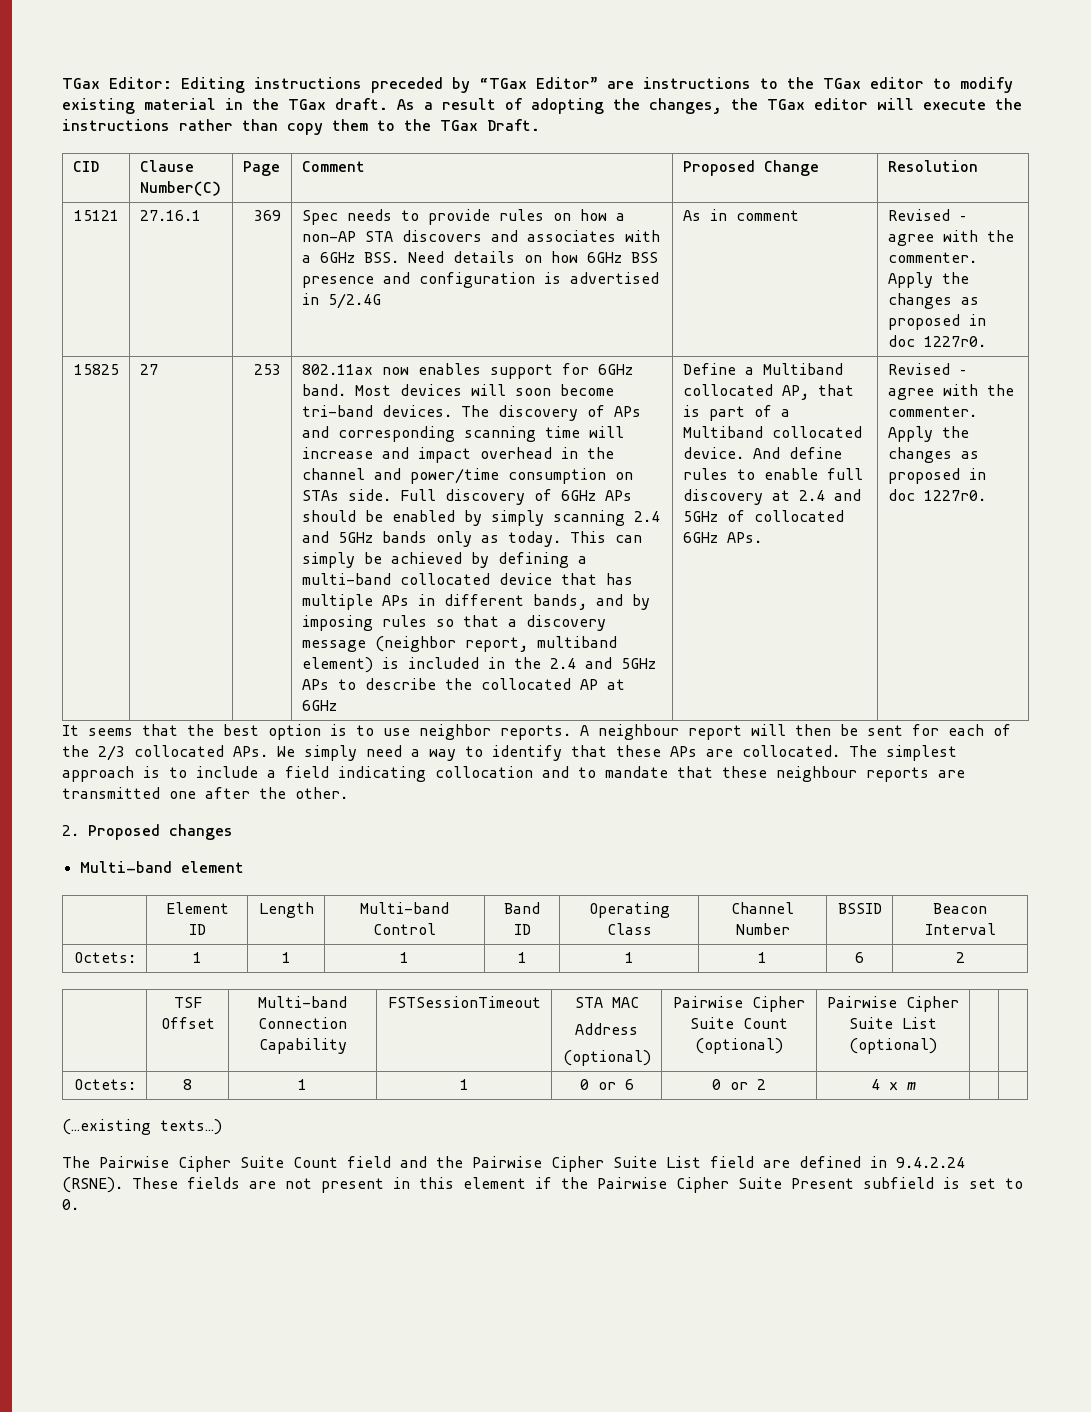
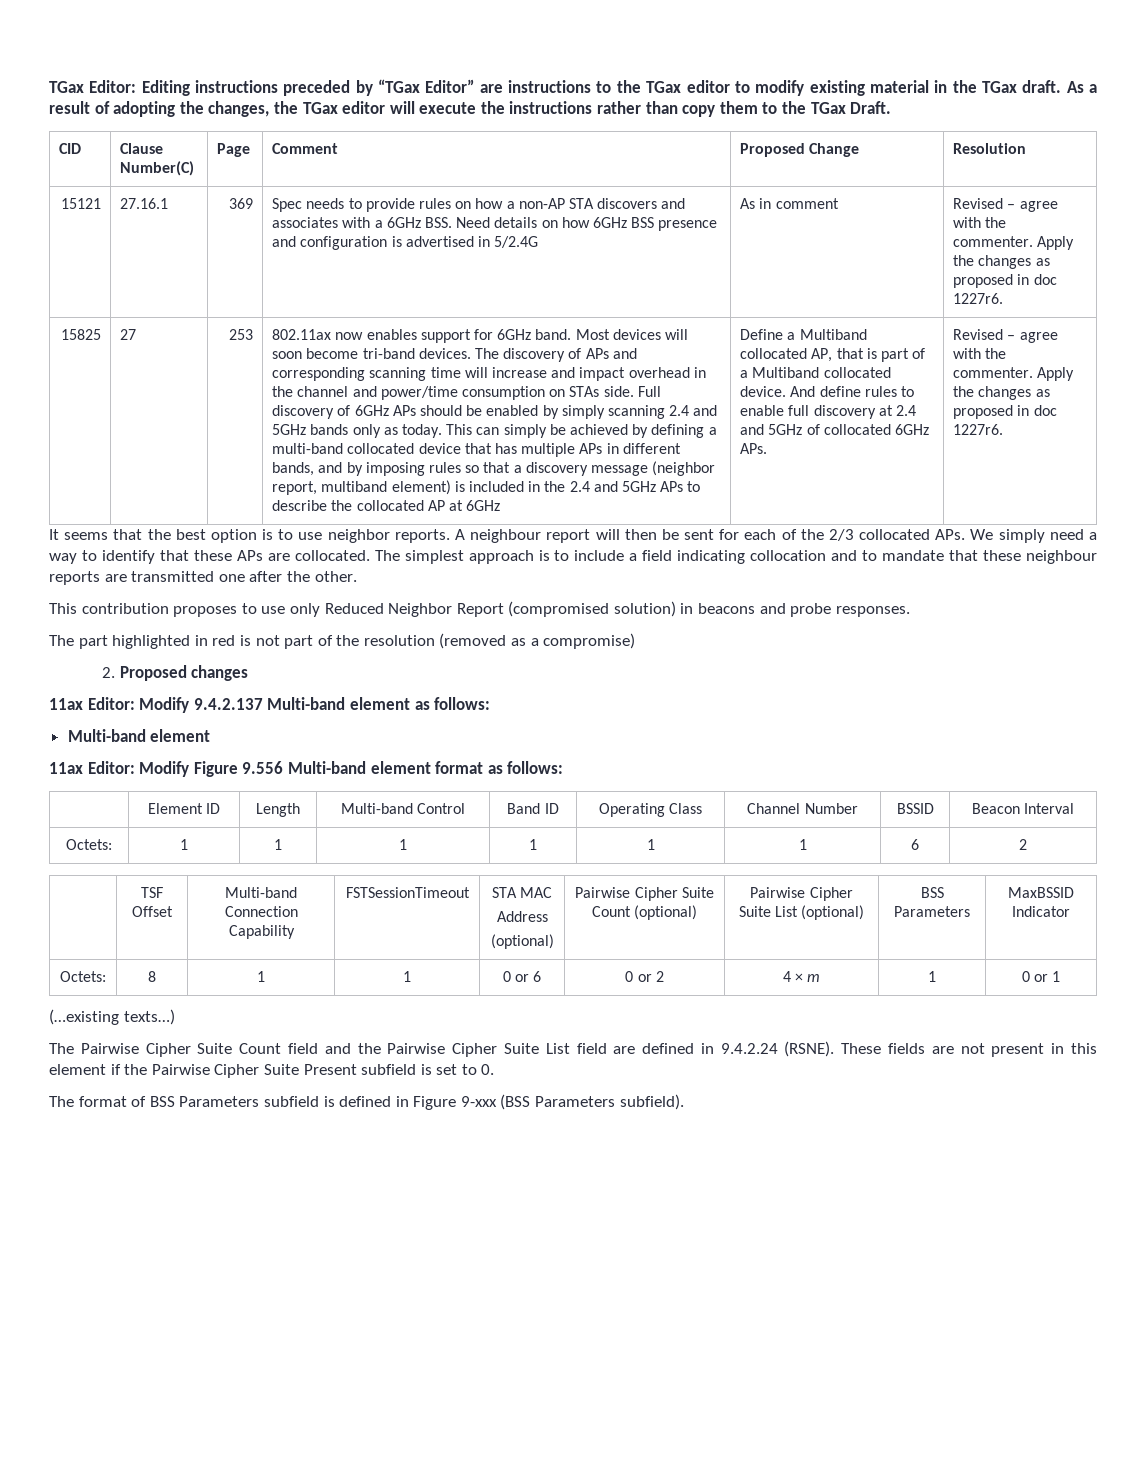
- As in comment | Revised – agree with the commenter. Apply the changes as proposed in doc 1227r0.
+ As in comment | Revised – agree with the commenter. Apply the changes as proposed in doc 1227r6.
- And define rules to enable full discovery at 2.4 and 5GHz of collocated 6GHz APs. | Revised – agree with the commenter. Apply the changes as proposed in doc 1227r0.
+ And define rules to enable full discovery at 2.4 and 5GHz of collocated 6GHz APs. | Revised – agree with the commenter. Apply the changes as proposed in doc 1227r6.
+ This contribution proposes to use only Reduced Neighbor Report (compromised solution) in beacons and probe responses.
+ The part highlighted in red is not part of the resolution (removed as a compromise)
  2. Proposed changes
+ 11ax Editor: Modify 9.4.2.137 Multi-band element as follows:
  Multi-band element
+ 11ax Editor: Modify Figure 9.556 Multi-band element format as follows:
  | TSF Offset | Multi-band Connection Capability | FSTSessionTimeout | STA MAC
  Address
- (optional) | Pairwise Cipher Suite Count (optional) | Pairwise Cipher Suite List (optional) | |
+ (optional) | Pairwise Cipher Suite Count (optional) | Pairwise Cipher Suite List (optional) | BSS Parameters | MaxBSSID Indicator
- Octets: | 8 | 1 | 1 | 0 or 6 | 0 or 2 | 4 × m | |
+ Octets: | 8 | 1 | 1 | 0 or 6 | 0 or 2 | 4 × m | 1 | 0 or 1
+ The format of BSS Parameters subfield is defined in Figure 9-xxx (BSS Parameters subfield).

